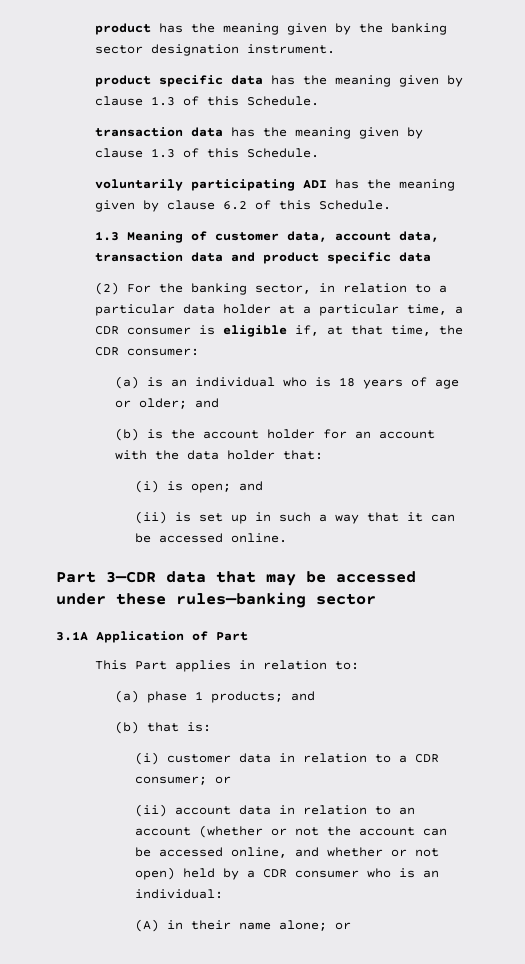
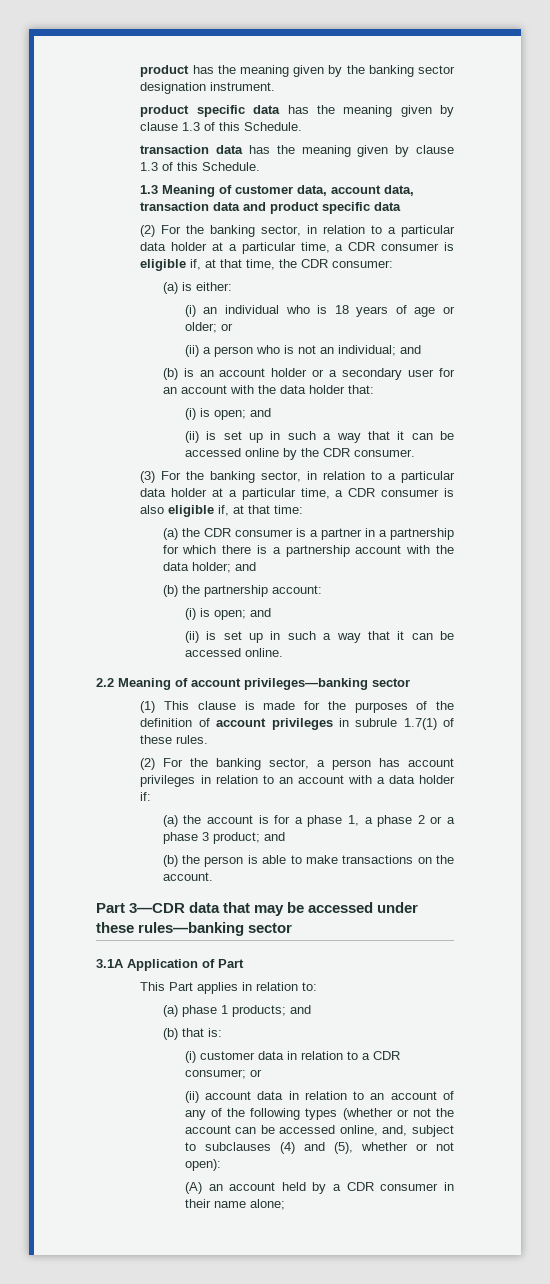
- voluntarily participating ADI has the meaning given by clause 6.2 of this Schedule.
- (a) is an individual who is 18 years of age or older; and
+ (a) is either:
+ (i) an individual who is 18 years of age or older; or
+ (ii) a person who is not an individual; and
- (b) is the account holder for an account with the data holder that:
+ (b) is an account holder or a secondary user for an account with the data holder that:
+ (ii) is set up in such a way that it can be accessed online by the CDR consumer.
+ (3) For the banking sector, in relation to a particular data holder at a particular time, a CDR consumer is also eligible if, at that time:
+ (a) the CDR consumer is a partner in a partnership for which there is a partnership account with the data holder; and
+ (b) the partnership account:
+ (i) is open; and
+ 2.2 Meaning of account privileges—banking sector
+ (1) This clause is made for the purposes of the definition of account privileges in subrule 1.7(1) of these rules.
+ (2) For the banking sector, a person has account privileges in relation to an account with a data holder if:
+ (a) the account is for a phase 1, a phase 2 or a phase 3 product; and
+ (b) the person is able to make transactions on the account.
- (ii) account data in relation to an account (whether or not the account can be accessed online, and whether or not open) held by a CDR consumer who is an individual:
- (A) in their name alone; or
+ (ii) account data in relation to an account of any of the following types (whether or not the account can be accessed online, and, subject to subclauses (4) and (5), whether or not open):
+ (A) an account held by a CDR consumer in their name alone;

